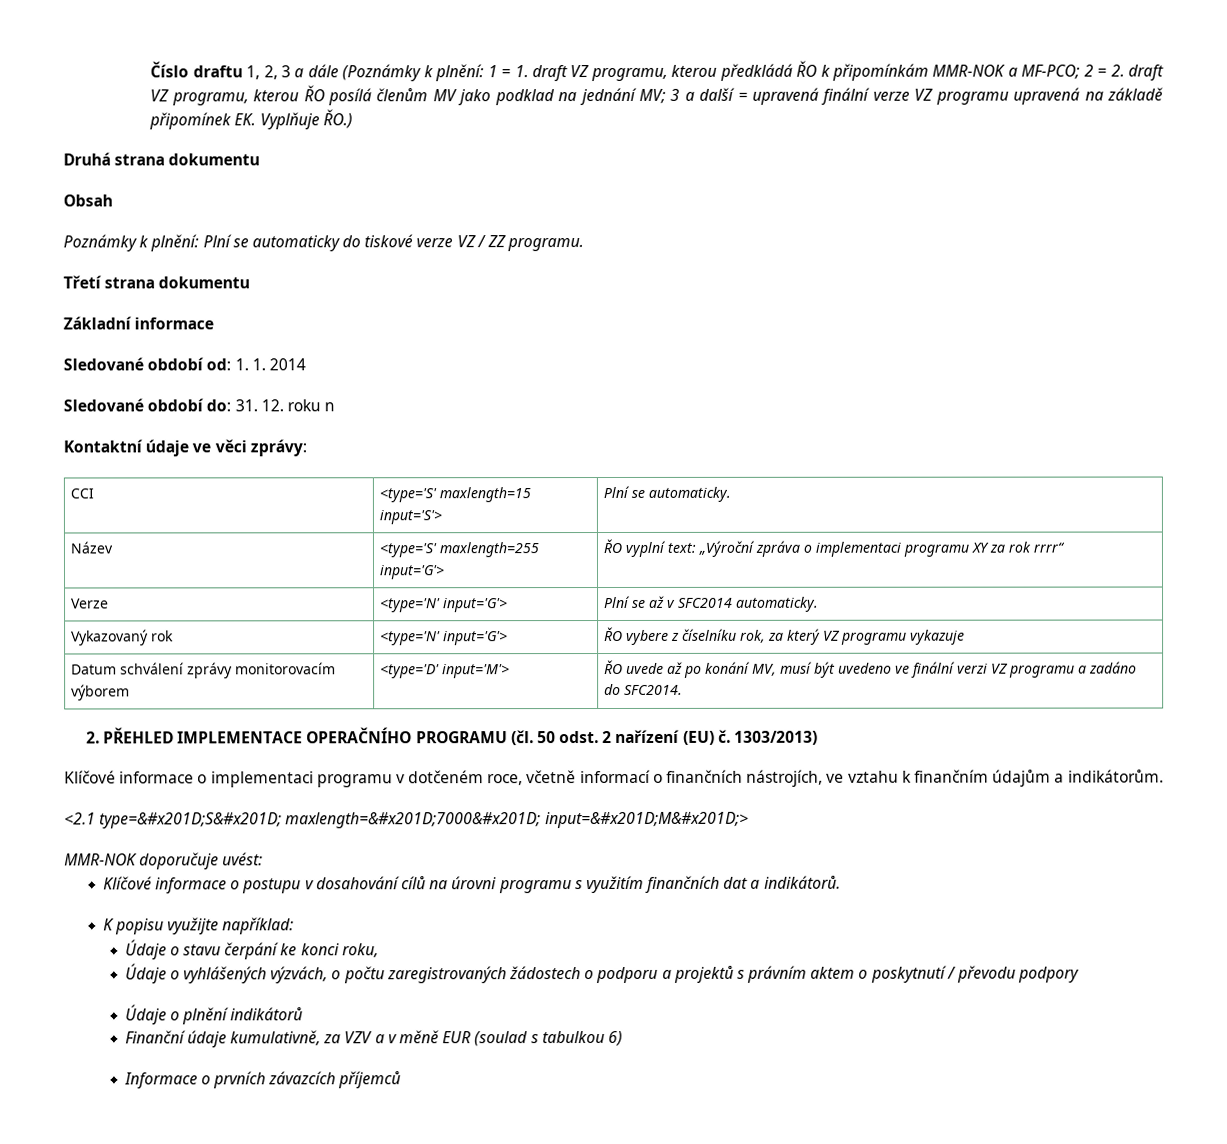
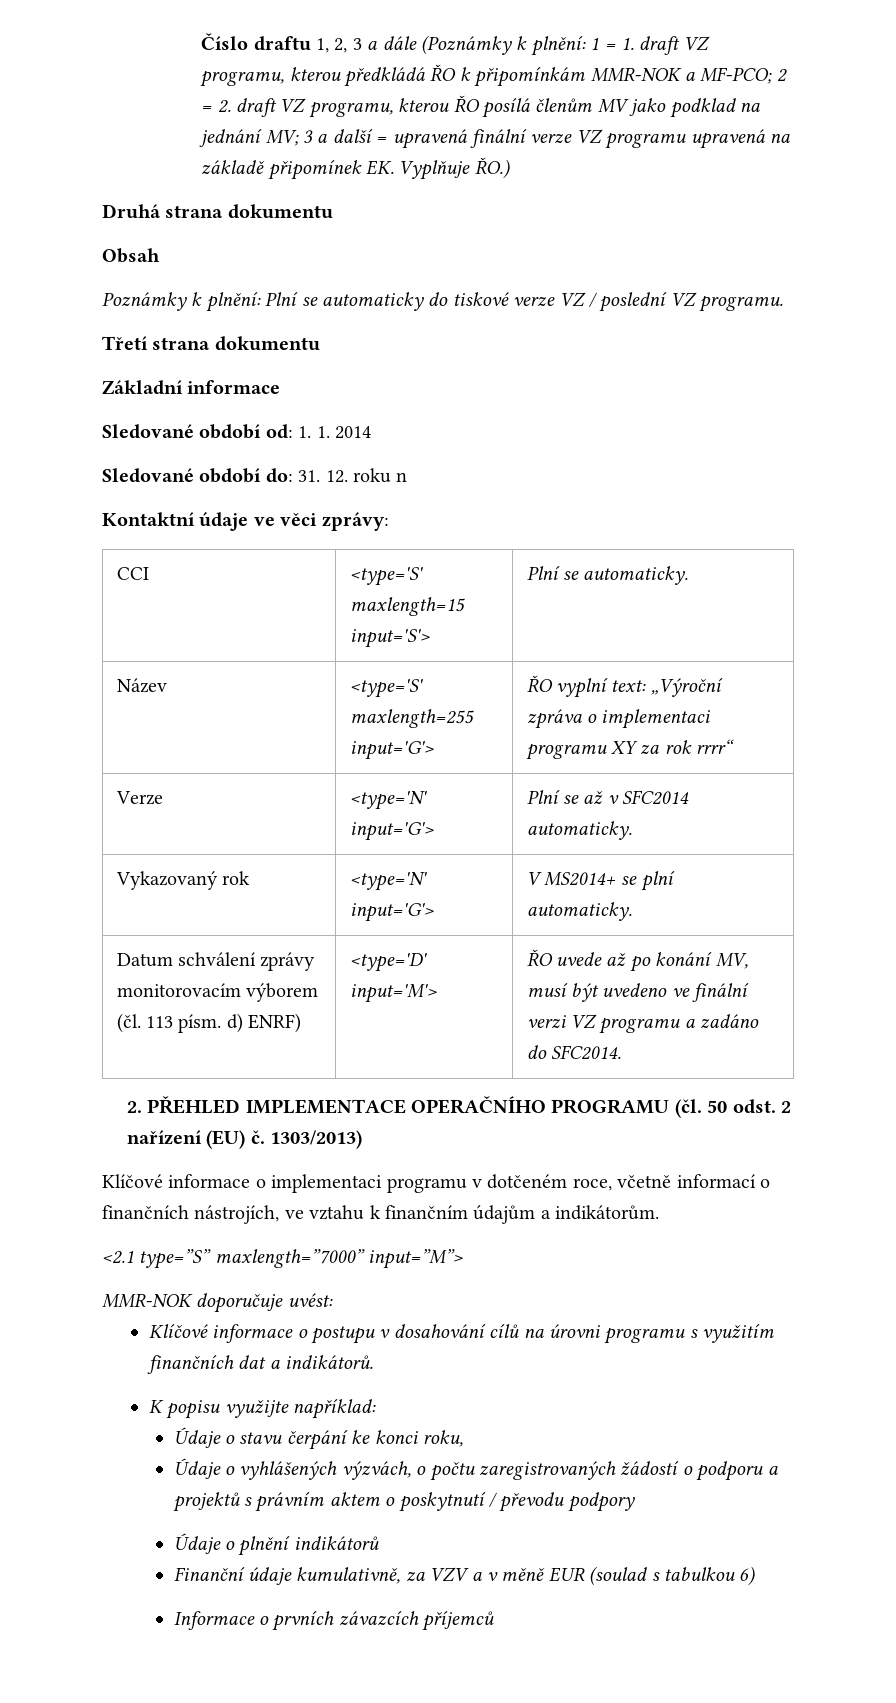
- Poznámky k plnění: Plní se automaticky do tiskové verze VZ / ZZ programu.
+ Poznámky k plnění: Plní se automaticky do tiskové verze VZ / poslední VZ programu.
- Vykazovaný rok | <type='N' input='G'> | ŘO vybere z číselníku rok, za který VZ programu vykazuje
+ Vykazovaný rok | <type='N' input='G'> | V MS2014+ se plní automaticky.
- Datum schválení zprávy monitorovacím výborem | <type='D' input='M'> | ŘO uvede až po konání MV, musí být uvedeno ve finální verzi VZ programu a zadáno do SFC2014.
+ Datum schválení zprávy monitorovacím výborem (čl. 113 písm. d) ENRF) | <type='D' input='M'> | ŘO uvede až po konání MV, musí být uvedeno ve finální verzi VZ programu a zadáno do SFC2014.
- <2.1 type=&#x201D;S&#x201D; maxlength=&#x201D;7000&#x201D; input=&#x201D;M&#x201D;>
+ <2.1 type=”S” maxlength=”7000” input=”M”>
- Údaje o vyhlášených výzvách, o počtu zaregistrovaných žádostech o podporu a projektů s právním aktem o poskytnutí / převodu podpory
+ Údaje o vyhlášených výzvách, o počtu zaregistrovaných žádostí o podporu a projektů s právním aktem o poskytnutí / převodu podpory

